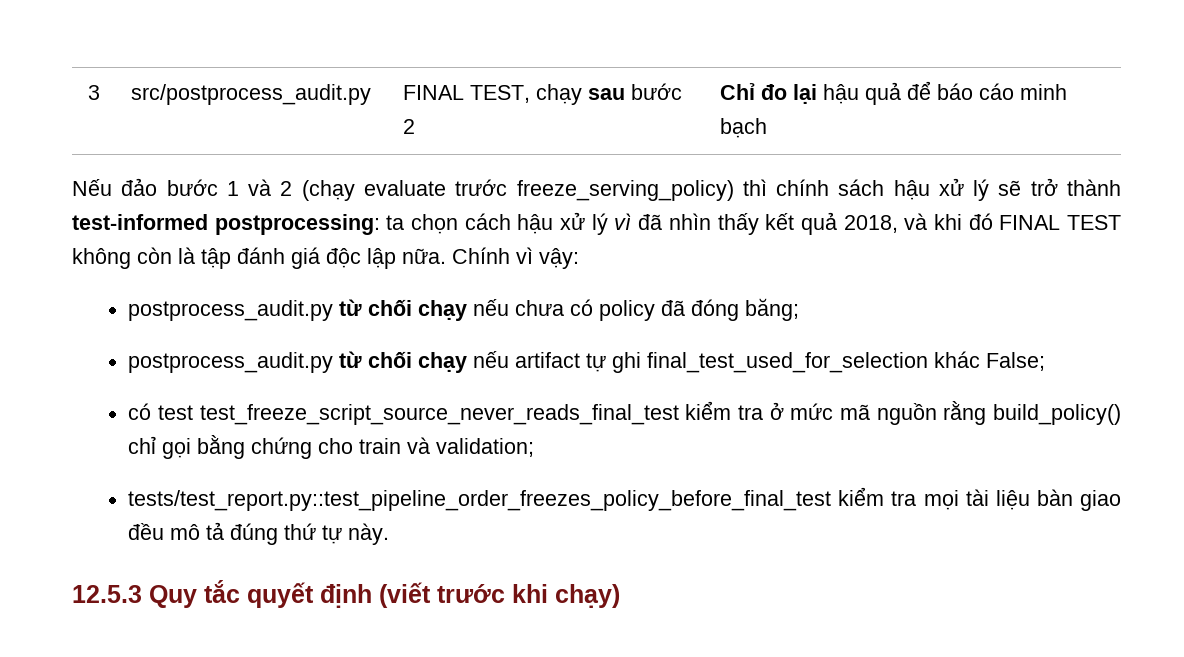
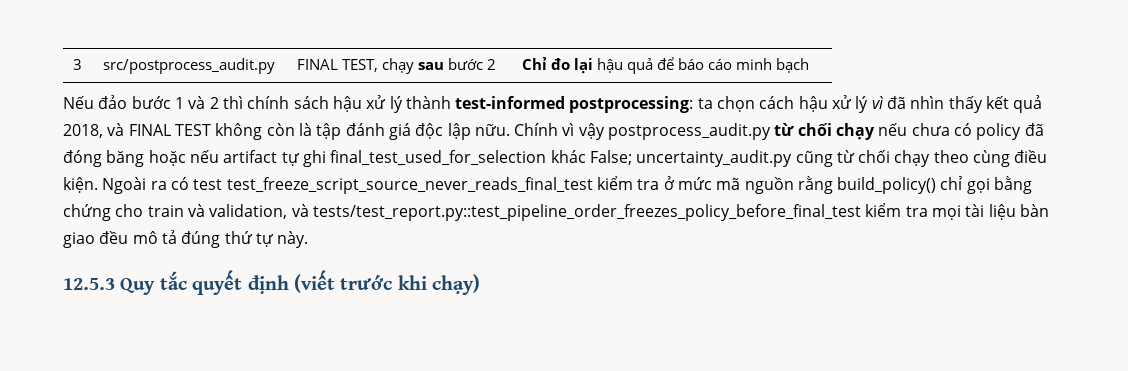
- Nếu đảo bước 1 và 2 (chạy evaluate trước freeze_serving_policy) thì chính sách hậu xử lý sẽ trở thành test-informed postprocessing: ta chọn cách hậu xử lý vì đã nhìn thấy kết quả 2018, và khi đó FINAL TEST không còn là tập đánh giá độc lập nữa.
+ Nếu đảo bước 1 và 2 thì chính sách hậu xử lý thành test-informed postprocessing: ta chọn cách hậu xử lý vì đã nhìn thấy kết quả 2018, và FINAL TEST không còn là tập đánh giá độc lập nữu.
- Chính vì vậy:
- postprocess_audit.py từ chối chạy nếu chưa có policy đã đóng băng;
- postprocess_audit.py từ chối chạy nếu artifact tự ghi final_test_used_for_selection khác False;
- có test test_freeze_script_source_never_reads_final_test kiểm tra ở mức mã nguồn rằng build_policy() chỉ gọi bằng chứng cho train và validation;
- tests/test_report.py::test_pipeline_order_freezes_policy_before_final_test kiểm tra mọi tài liệu bàn giao đều mô tả đúng thứ tự này.
+ Chính vì vậy postprocess_audit.py từ chối chạy nếu chưa có policy đã đóng băng hoặc nếu artifact tự ghi final_test_used_for_selection khác False; uncertainty_audit.py cũng từ chối chạy theo cùng điều kiện. Ngoài ra có test test_freeze_script_source_never_reads_final_test kiểm tra ở mức mã nguồn rằng build_policy() chỉ gọi bằng chứng cho train và validation, và tests/test_report.py::test_pipeline_order_freezes_policy_before_final_test kiểm tra mọi tài liệu bàn giao đều mô tả đúng thứ tự này.

